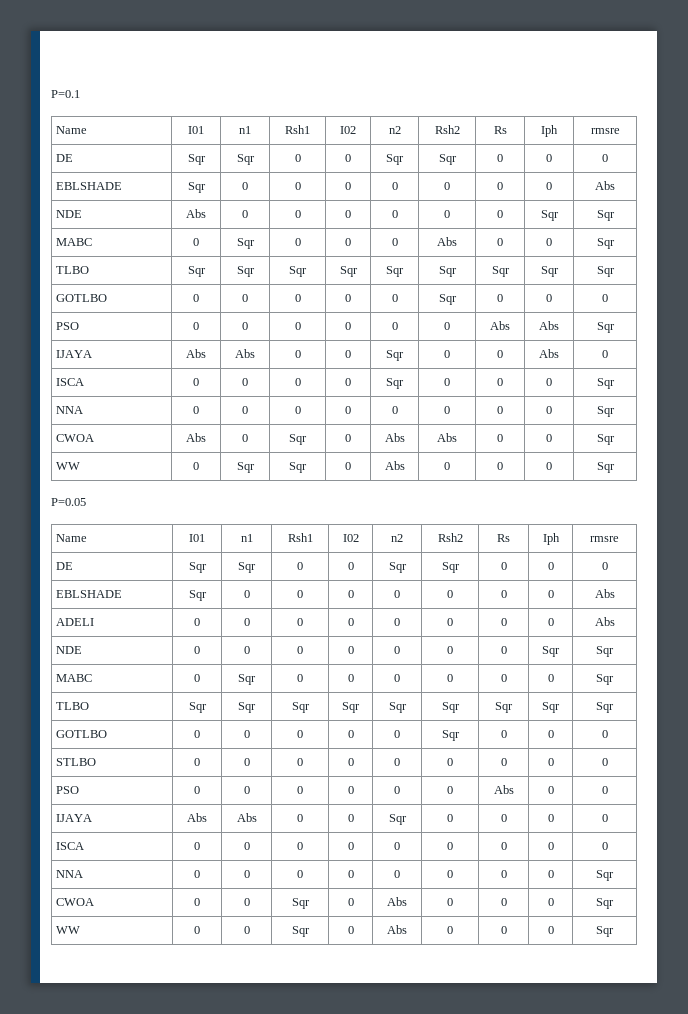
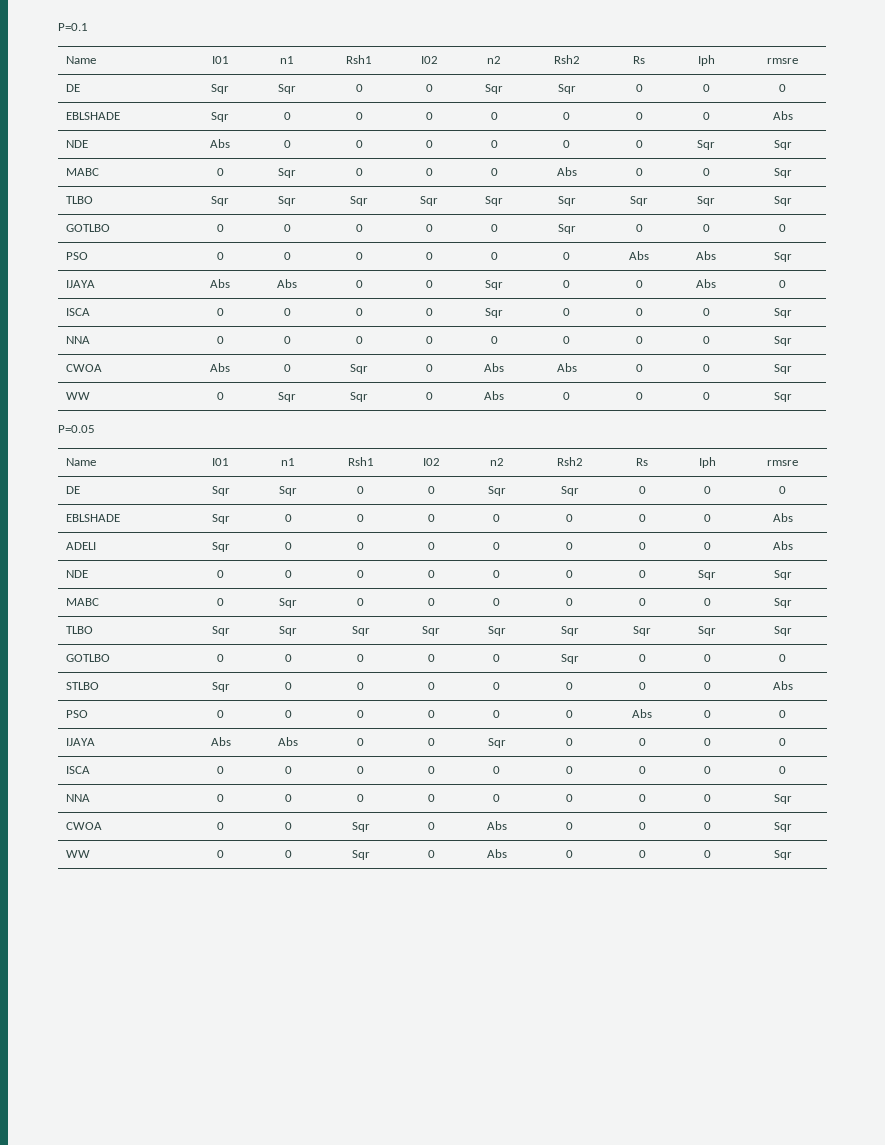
- ADELI | 0 | 0 | 0 | 0 | 0 | 0 | 0 | 0 | Abs
+ ADELI | Sqr | 0 | 0 | 0 | 0 | 0 | 0 | 0 | Abs
- STLBO | 0 | 0 | 0 | 0 | 0 | 0 | 0 | 0 | 0
+ STLBO | Sqr | 0 | 0 | 0 | 0 | 0 | 0 | 0 | Abs

